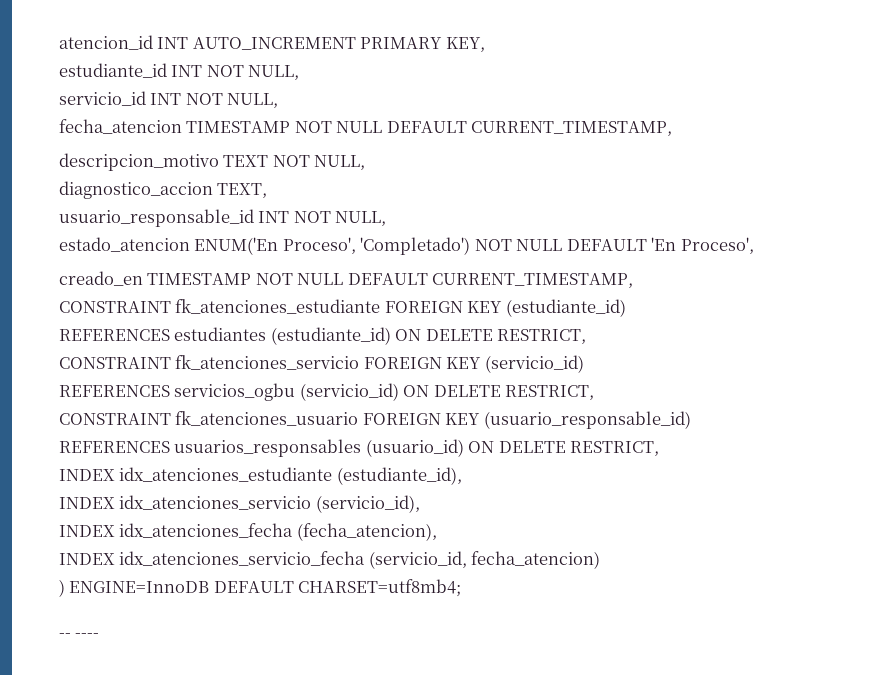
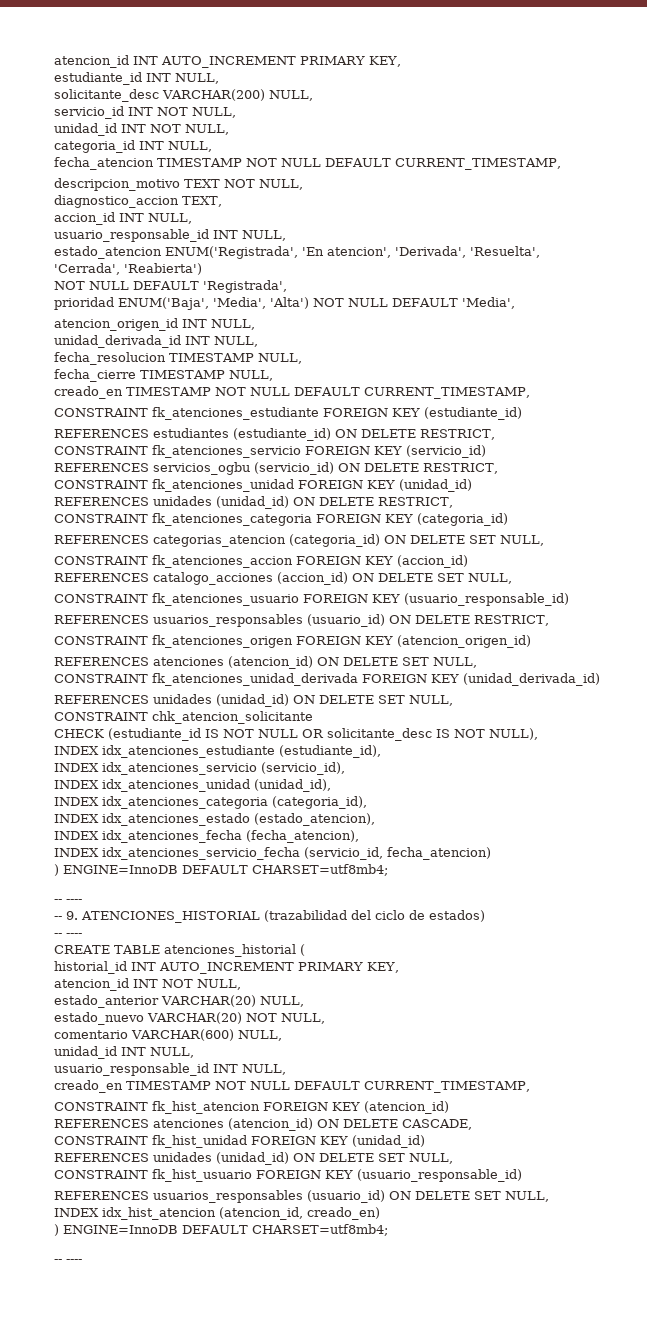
- estudiante_id INT NOT NULL,
+ estudiante_id INT NULL,
+ solicitante_desc VARCHAR(200) NULL,
+ unidad_id INT NOT NULL,
+ categoria_id INT NULL,
- usuario_responsable_id INT NOT NULL,
+ accion_id INT NULL,
+ usuario_responsable_id INT NULL,
- estado_atencion ENUM('En Proceso', 'Completado') NOT NULL DEFAULT 'En Proceso',
+ estado_atencion ENUM('Registrada', 'En atencion', 'Derivada', 'Resuelta', 'Cerrada', 'Reabierta')
+ NOT NULL DEFAULT 'Registrada',
+ prioridad ENUM('Baja', 'Media', 'Alta') NOT NULL DEFAULT 'Media',
+ atencion_origen_id INT NULL,
+ unidad_derivada_id INT NULL,
+ fecha_resolucion TIMESTAMP NULL,
+ fecha_cierre TIMESTAMP NULL,
+ CONSTRAINT fk_atenciones_unidad FOREIGN KEY (unidad_id)
+ REFERENCES unidades (unidad_id) ON DELETE RESTRICT,
+ CONSTRAINT fk_atenciones_categoria FOREIGN KEY (categoria_id)
+ REFERENCES categorias_atencion (categoria_id) ON DELETE SET NULL,
+ CONSTRAINT fk_atenciones_accion FOREIGN KEY (accion_id)
+ REFERENCES catalogo_acciones (accion_id) ON DELETE SET NULL,
+ CONSTRAINT fk_atenciones_origen FOREIGN KEY (atencion_origen_id)
+ REFERENCES atenciones (atencion_id) ON DELETE SET NULL,
+ CONSTRAINT fk_atenciones_unidad_derivada FOREIGN KEY (unidad_derivada_id)
+ REFERENCES unidades (unidad_id) ON DELETE SET NULL,
+ CONSTRAINT chk_atencion_solicitante
+ CHECK (estudiante_id IS NOT NULL OR solicitante_desc IS NOT NULL),
+ INDEX idx_atenciones_unidad (unidad_id),
+ INDEX idx_atenciones_categoria (categoria_id),
+ INDEX idx_atenciones_estado (estado_atencion),
+ -- 9. ATENCIONES_HISTORIAL (trazabilidad del ciclo de estados)
+ -- ----
+ CREATE TABLE atenciones_historial (
+ historial_id INT AUTO_INCREMENT PRIMARY KEY,
+ atencion_id INT NOT NULL,
+ estado_anterior VARCHAR(20) NULL,
+ estado_nuevo VARCHAR(20) NOT NULL,
+ comentario VARCHAR(600) NULL,
+ unidad_id INT NULL,
+ usuario_responsable_id INT NULL,
+ creado_en TIMESTAMP NOT NULL DEFAULT CURRENT_TIMESTAMP,
+ CONSTRAINT fk_hist_atencion FOREIGN KEY (atencion_id)
+ REFERENCES atenciones (atencion_id) ON DELETE CASCADE,
+ CONSTRAINT fk_hist_unidad FOREIGN KEY (unidad_id)
+ REFERENCES unidades (unidad_id) ON DELETE SET NULL,
+ CONSTRAINT fk_hist_usuario FOREIGN KEY (usuario_responsable_id)
+ REFERENCES usuarios_responsables (usuario_id) ON DELETE SET NULL,
+ INDEX idx_hist_atencion (atencion_id, creado_en)
+ ) ENGINE=InnoDB DEFAULT CHARSET=utf8mb4;
+ -- ----

